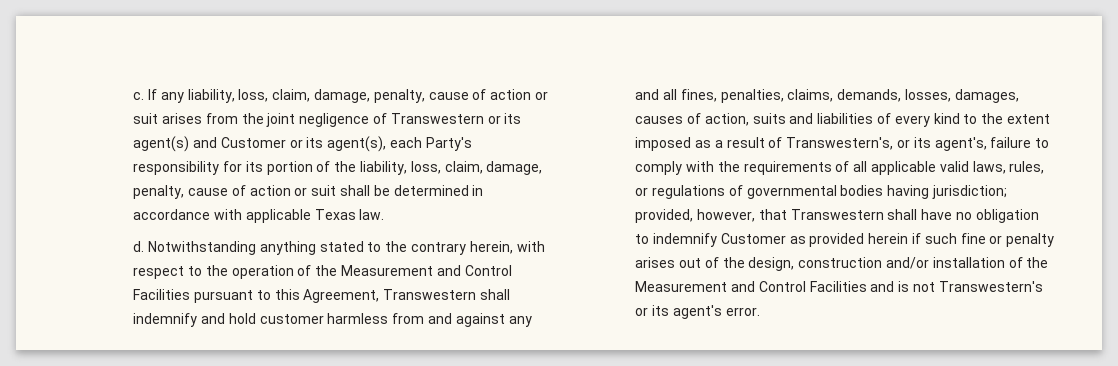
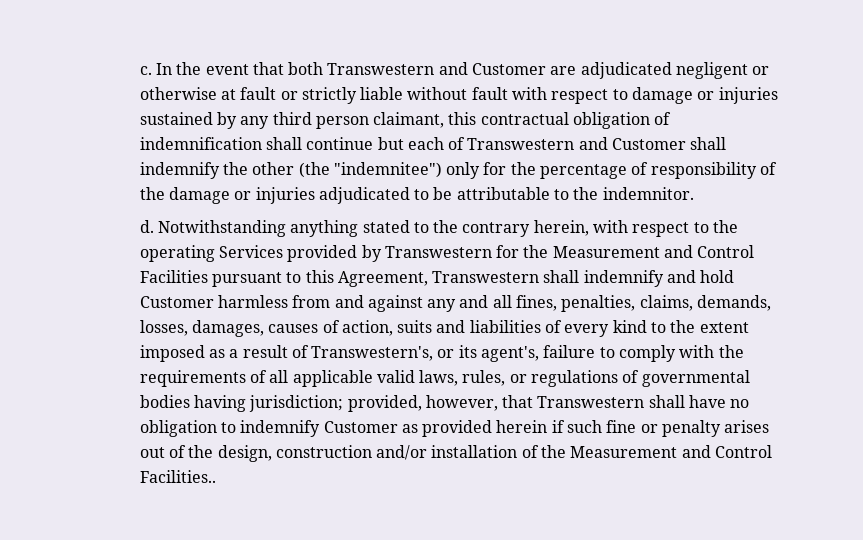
- If any liability, loss, claim, damage, penalty, cause of action or suit arises from the joint negligence of Transwestern or its agent(s) and Customer or its agent(s), each Party's responsibility for its portion of the liability, loss, claim, damage, penalty, cause of action or suit shall be determined in accordance with applicable Texas law.
+ In the event that both Transwestern and Customer are adjudicated negligent or otherwise at fault or strictly liable without fault with respect to damage or injuries sustained by any third person claimant, this contractual obligation of indemnification shall continue but each of Transwestern and Customer shall indemnify the other (the "indemnitee") only for the percentage of responsibility of the damage or injuries adjudicated to be attributable to the indemnitor.
- Notwithstanding anything stated to the contrary herein, with respect to the operation of the Measurement and Control Facilities pursuant to this Agreement, Transwestern shall indemnify and hold customer harmless from and against any and all fines, penalties, claims, demands, losses, damages, causes of action, suits and liabilities of every kind to the extent imposed as a result of Transwestern's, or its agent's, failure to comply with the requirements of all applicable valid laws, rules, or regulations of governmental bodies having jurisdiction;
+ Notwithstanding anything stated to the contrary herein, with respect to the operating Services provided by Transwestern for the Measurement and Control Facilities pursuant to this Agreement, Transwestern shall indemnify and hold Customer harmless from and against any and all fines, penalties, claims, demands, losses, damages, causes of action, suits and liabilities of every kind to the extent imposed as a result of Transwestern's, or its agent's, failure to comply with the requirements of all applicable valid laws, rules, or regulations of governmental bodies having jurisdiction;
- provided, however, that Transwestern shall have no obligation to indemnify Customer as provided herein if such fine or penalty arises out of the design, construction and/or installation of the Measurement and Control Facilities and is not Transwestern's or its agent's error.
+ provided, however, that Transwestern shall have no obligation to indemnify Customer as provided herein if such fine or penalty arises out of the design, construction and/or installation of the Measurement and Control Facilities..

